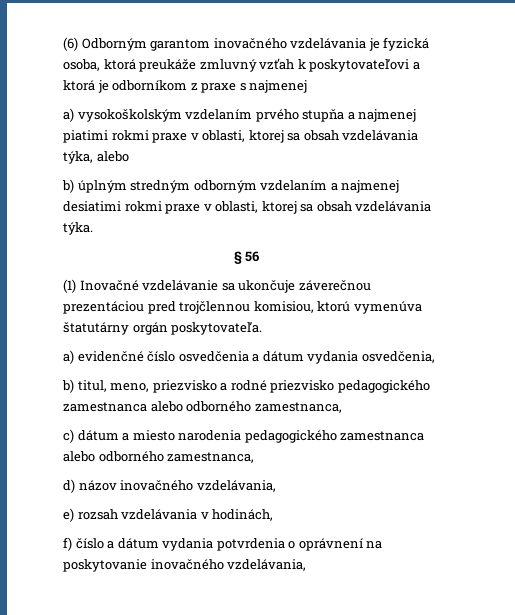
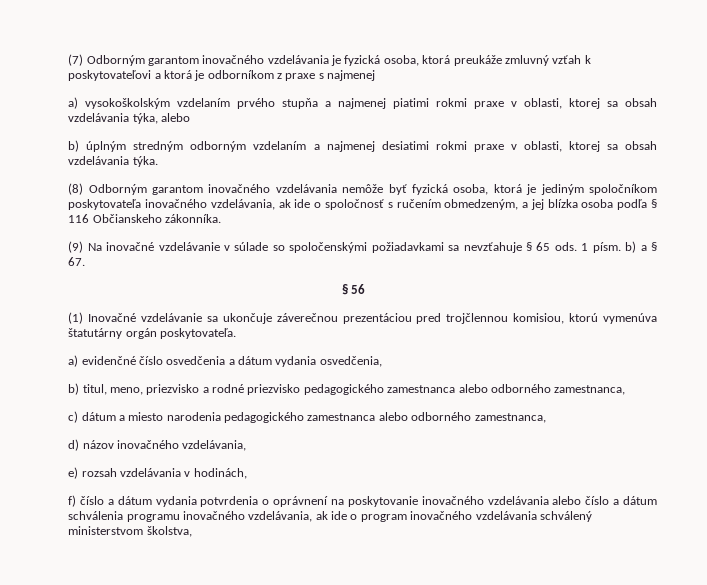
- (6) Odborným garantom inovačného vzdelávania je fyzická osoba, ktorá preukáže zmluvný vzťah k poskytovateľovi a ktorá je odborníkom z praxe s najmenej
+ (7) Odborným garantom inovačného vzdelávania je fyzická osoba, ktorá preukáže zmluvný vzťah k poskytovateľovi a ktorá je odborníkom z praxe s najmenej
+ (8) Odborným garantom inovačného vzdelávania nemôže byť fyzická osoba, ktorá je jediným spoločníkom poskytovateľa inovačného vzdelávania, ak ide o spoločnosť s ručením obmedzeným, a jej blízka osoba podľa § 116 Občianskeho zákonníka.
+ (9) Na inovačné vzdelávanie v súlade so spoločenskými požiadavkami sa nevzťahuje § 65 ods. 1 písm. b) a § 67.
- f) číslo a dátum vydania potvrdenia o oprávnení na poskytovanie inovačného vzdelávania,
+ f) číslo a dátum vydania potvrdenia o oprávnení na poskytovanie inovačného vzdelávania alebo číslo a dátum schválenia programu inovačného vzdelávania, ak ide o program inovačného vzdelávania schválený ministerstvom školstva,

